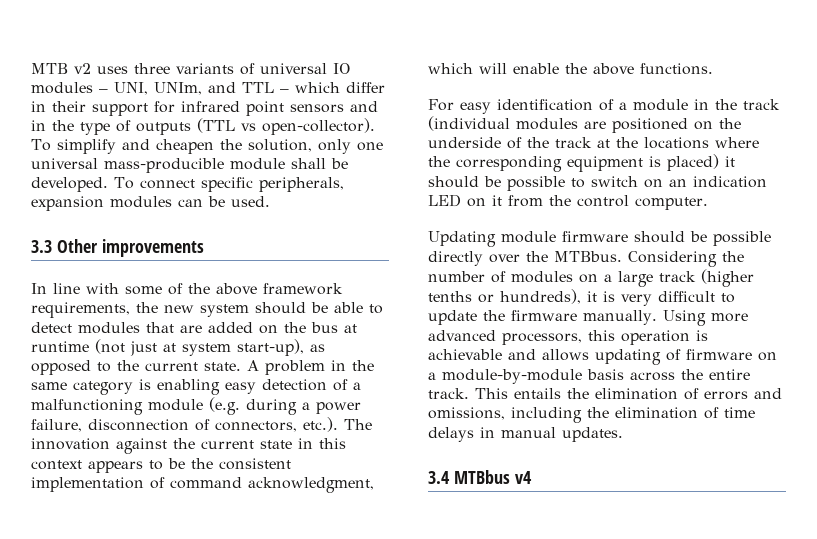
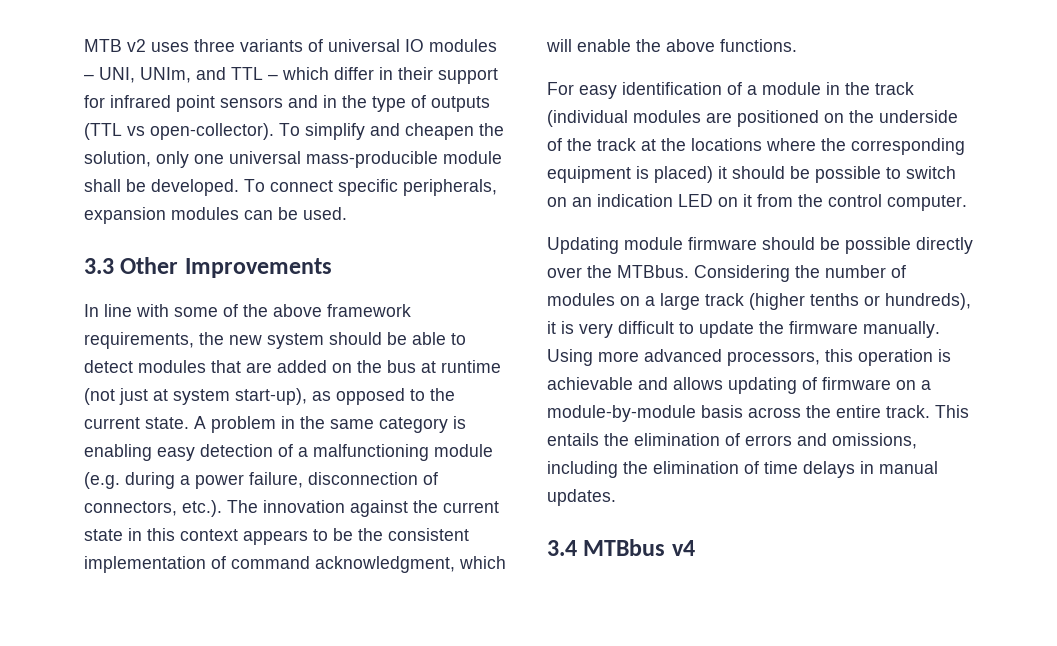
- 3.3 Other improvements
+ 3.3 Other Improvements

